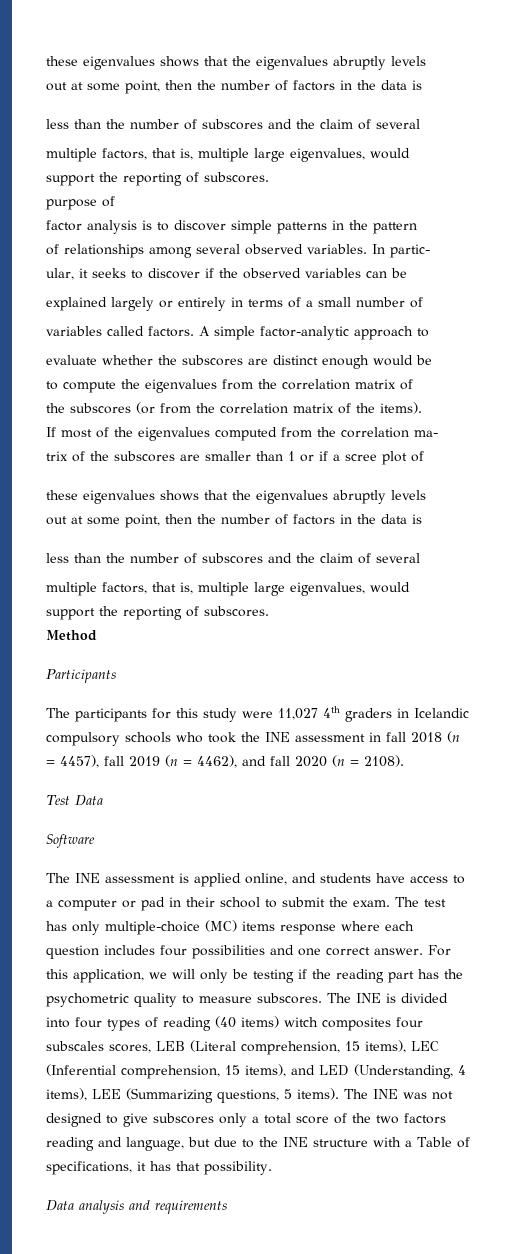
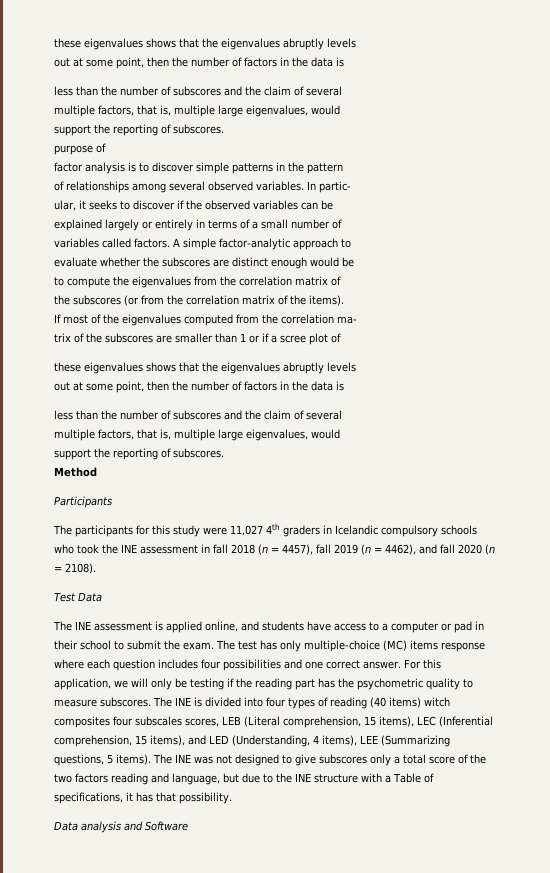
- Software
- Data analysis and requirements
+ Data analysis and Software

